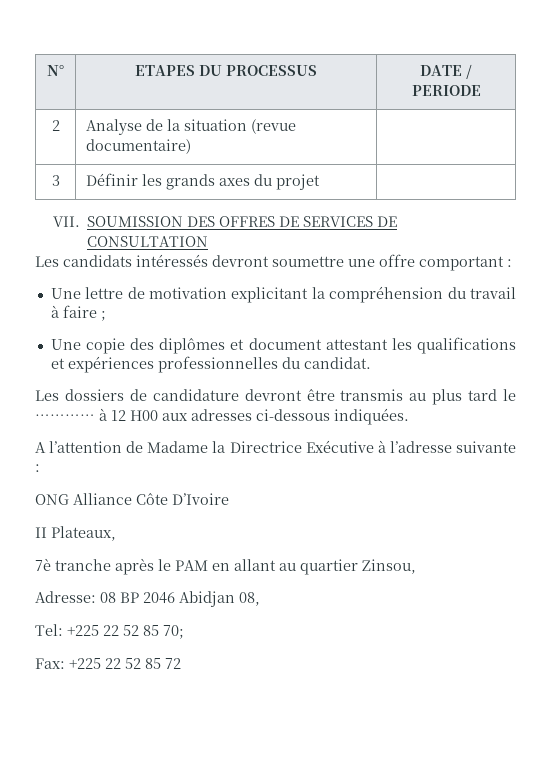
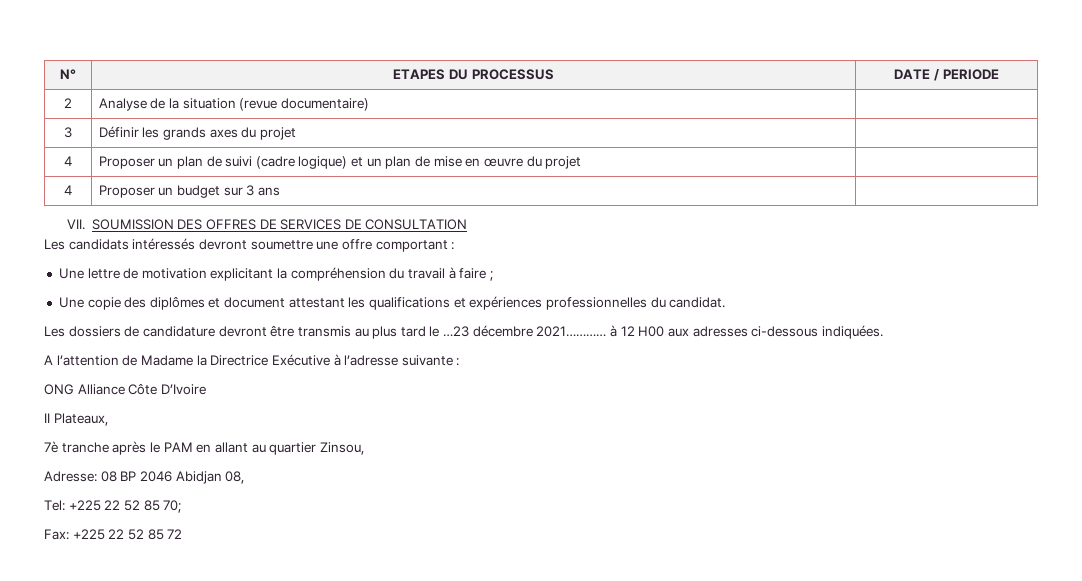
+ 4 | Proposer un plan de suivi (cadre logique) et un plan de mise en œuvre du projet |
+ 4 | Proposer un budget sur 3 ans |
- Les dossiers de candidature devront être transmis au plus tard le ………… à 12 H00 aux adresses ci-dessous indiquées.
+ Les dossiers de candidature devront être transmis au plus tard le …23 décembre 2021………… à 12 H00 aux adresses ci-dessous indiquées.

